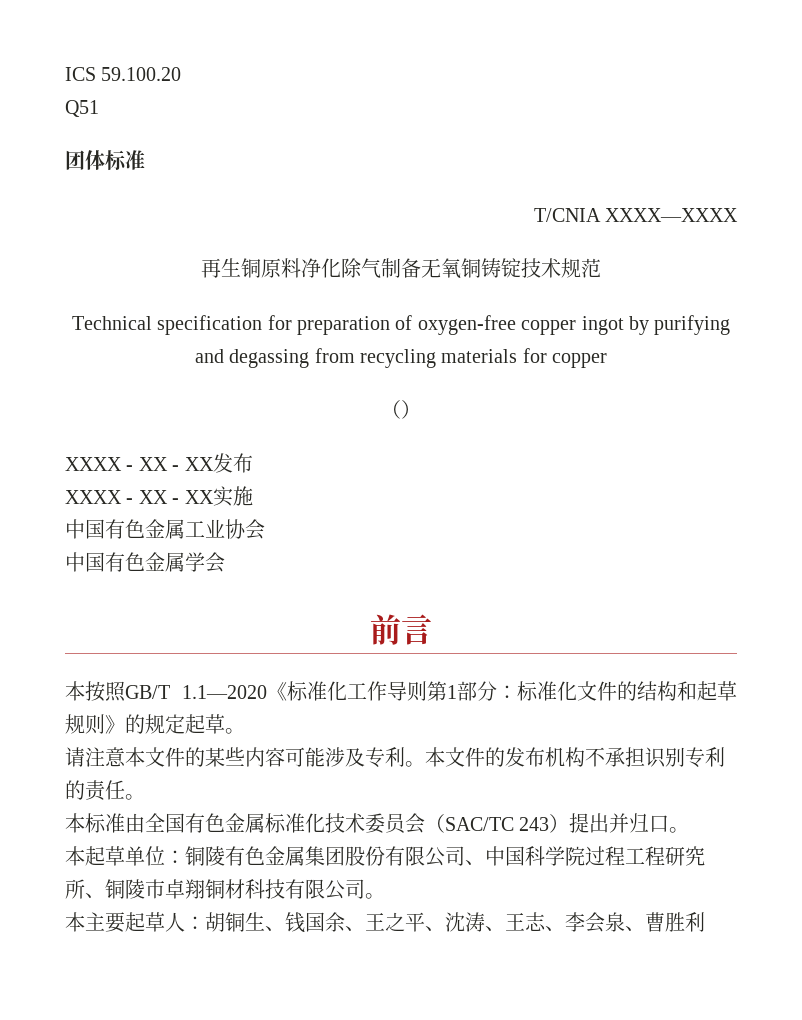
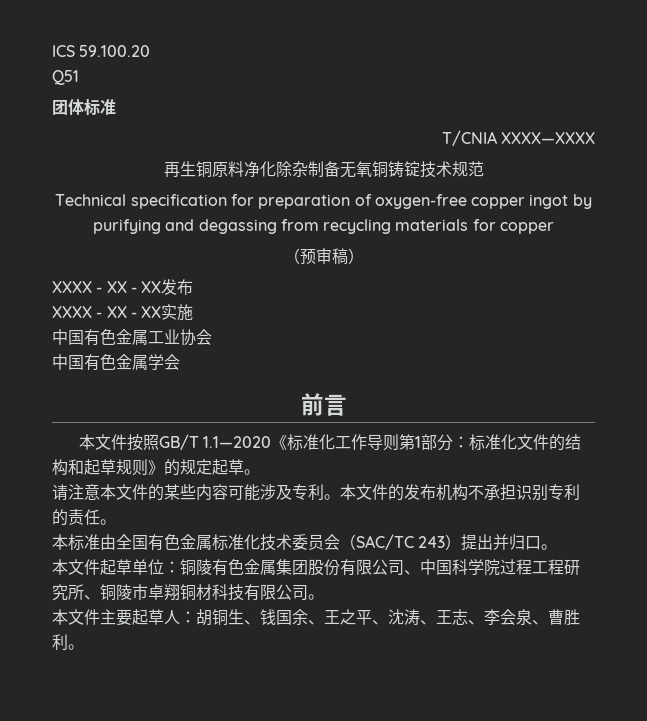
- 再生铜原料净化除气制备无氧铜铸锭技术规范
+ 再生铜原料净化除杂制备无氧铜铸锭技术规范
- （）
+ （预审稿）
- 本按照GB/T 1.1—2020《标准化工作导则第1部分：标准化文件的结构和起草规则》的规定起草。
+ 本文件按照GB/T 1.1—2020《标准化工作导则第1部分：标准化文件的结构和起草规则》的规定起草。
- 本起草单位：铜陵有色金属集团股份有限公司、中国科学院过程工程研究所、铜陵市卓翔铜材科技有限公司。
+ 本文件起草单位：铜陵有色金属集团股份有限公司、中国科学院过程工程研究所、铜陵市卓翔铜材科技有限公司。
- 本主要起草人：胡铜生、钱国余、王之平、沈涛、王志、李会泉、曹胜利
+ 本文件主要起草人：胡铜生、钱国余、王之平、沈涛、王志、李会泉、曹胜利。

